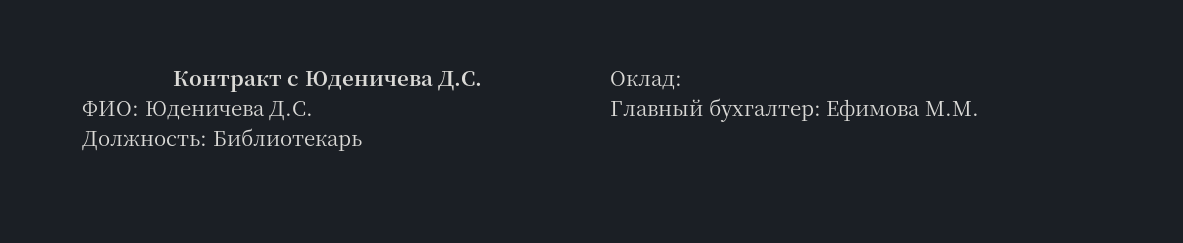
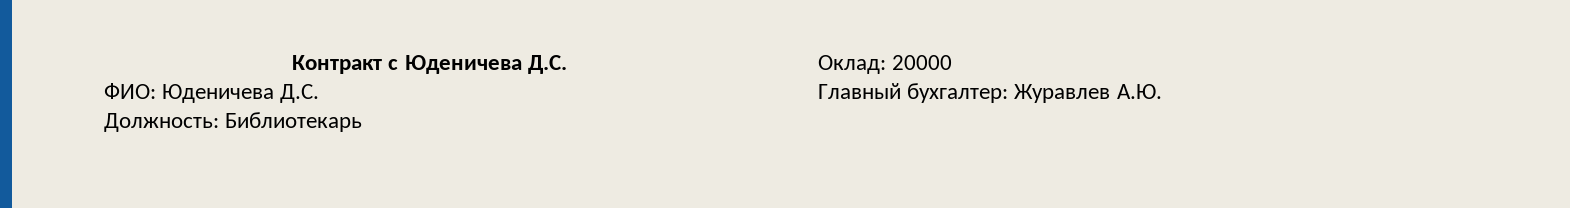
- Оклад:
+ Оклад: 20000
- Главный бухгалтер: Ефимова М.М.
+ Главный бухгалтер: Журавлев А.Ю.

